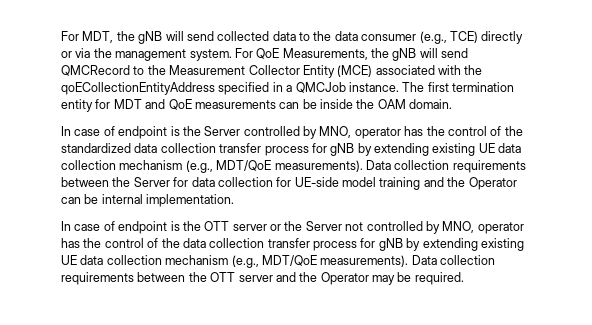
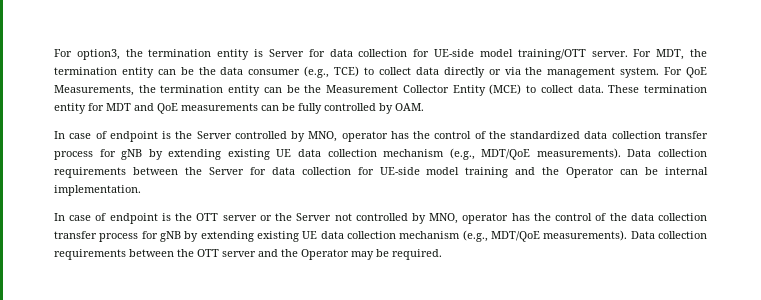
- For MDT, the gNB will send collected data to the data consumer (e.g., TCE) directly or via the management system.
+ For option3, the termination entity is Server for data collection for UE-side model training/OTT server. For MDT, the termination entity can be the data consumer (e.g., TCE) to collect data directly or via the management system.
- For QoE Measurements, the gNB will send QMCRecord to the Measurement Collector Entity (MCE) associated with the qoECollectionEntityAddress specified in a QMCJob instance. The first termination entity for MDT and QoE measurements can be inside the OAM domain.
+ For QoE Measurements, the termination entity can be the Measurement Collector Entity (MCE) to collect data. These termination entity for MDT and QoE measurements can be fully controlled by OAM.

